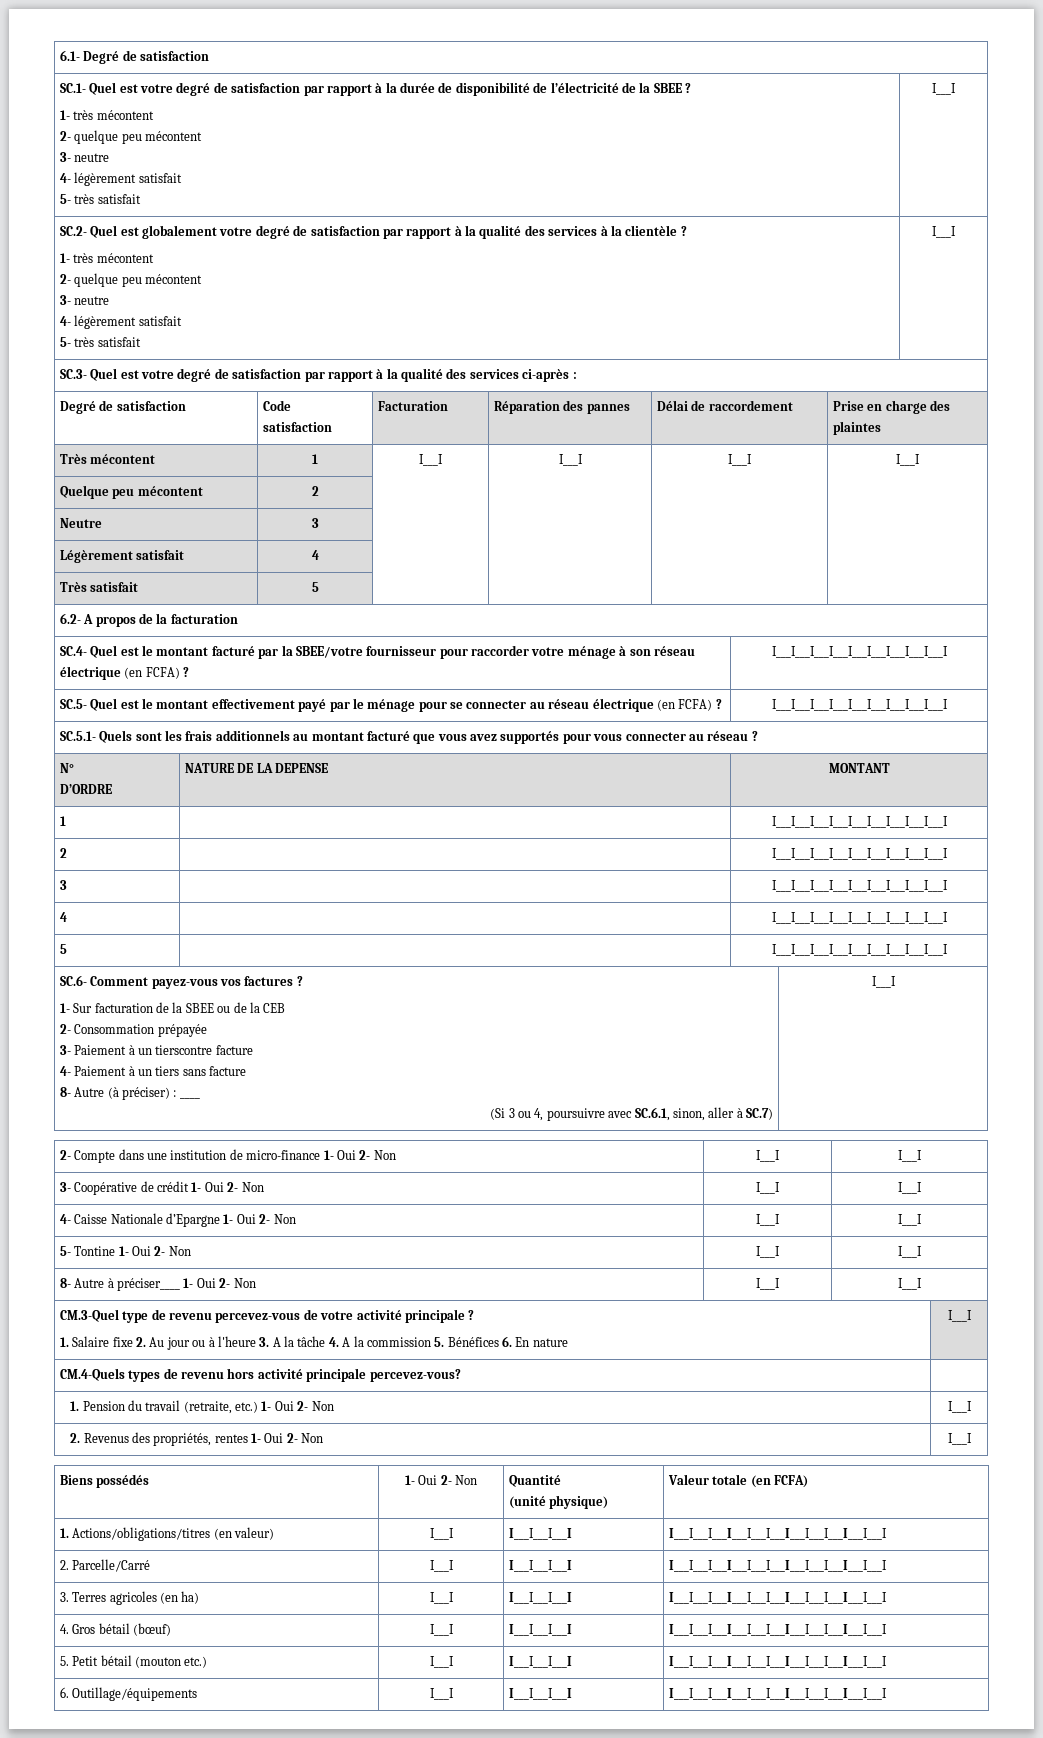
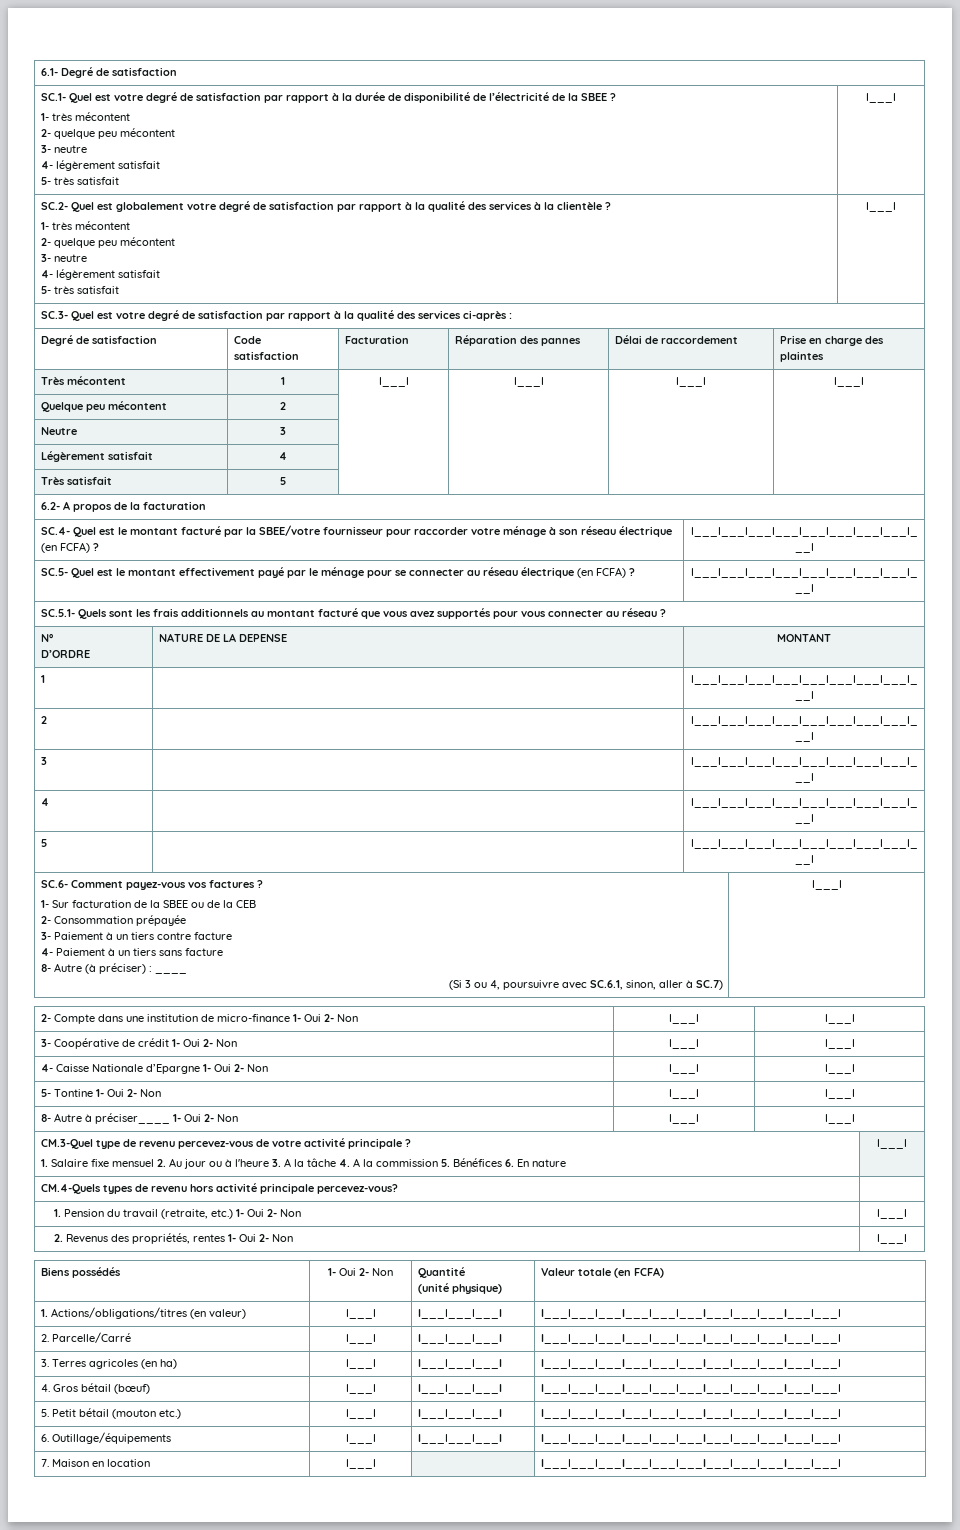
- 3- Paiement à un tierscontre facture
+ 3- Paiement à un tiers contre facture
  CM.3-Quel type de revenu percevez-vous de votre activité principale ?
- 1. Salaire fixe 2. Au jour ou à l'heure 3. A la tâche 4. A la commission 5. Bénéfices 6. En nature | I___I
+ 1. Salaire fixe mensuel 2. Au jour ou à l'heure 3. A la tâche 4. A la commission 5. Bénéfices 6. En nature | I___I
+ 7. Maison en location | I___I | | I___I___I___I___I___I___I___I___I___I___I___I

